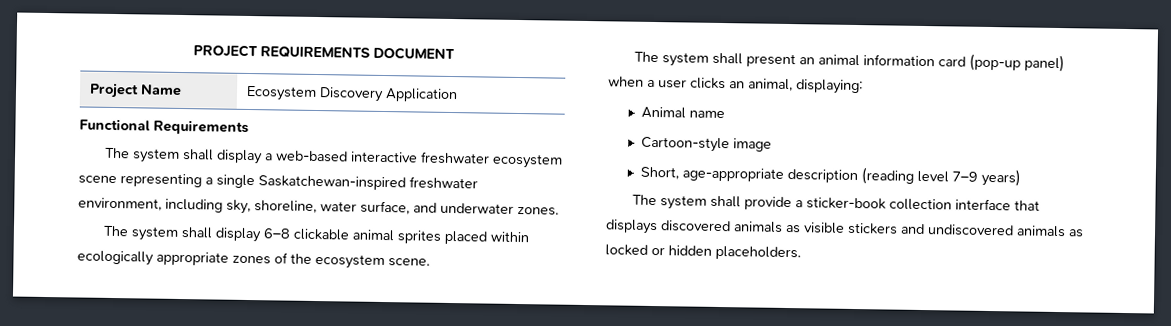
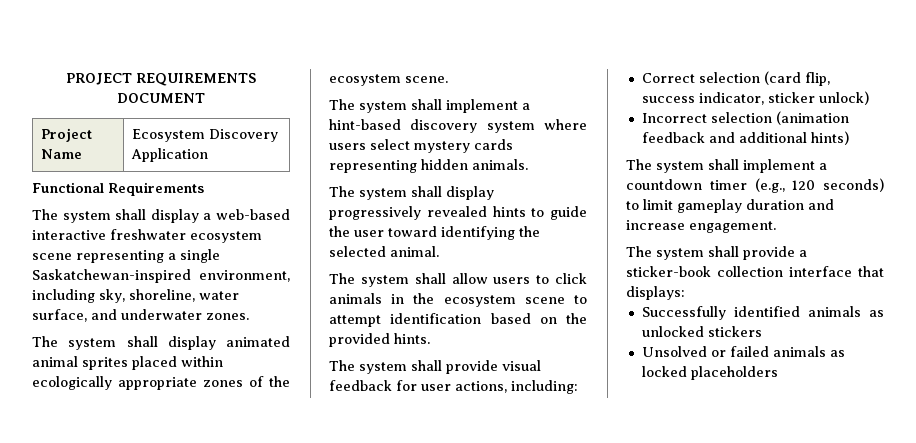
- The system shall display a web-based interactive freshwater ecosystem scene representing a single Saskatchewan-inspired freshwater environment, including sky, shoreline, water surface, and underwater zones.
+ The system shall display a web-based interactive freshwater ecosystem scene representing a single Saskatchewan-inspired environment, including sky, shoreline, water surface, and underwater zones.
- The system shall display 6–8 clickable animal sprites placed within ecologically appropriate zones of the ecosystem scene.
+ The system shall display animated animal sprites placed within ecologically appropriate zones of the ecosystem scene.
- The system shall present an animal information card (pop-up panel) when a user clicks an animal, displaying:
- Animal name
- Cartoon-style image
- Short, age-appropriate description (reading level 7–9 years)
+ The system shall implement a hint-based discovery system where users select mystery cards representing hidden animals.
+ The system shall display progressively revealed hints to guide the user toward identifying the selected animal.
+ The system shall allow users to click animals in the ecosystem scene to attempt identification based on the provided hints.
+ The system shall provide visual feedback for user actions, including:
+ Correct selection (card flip, success indicator, sticker unlock)
+ Incorrect selection (animation feedback and additional hints)
+ The system shall implement a countdown timer (e.g., 120 seconds) to limit gameplay duration and increase engagement.
- The system shall provide a sticker-book collection interface that displays discovered animals as visible stickers and undiscovered animals as locked or hidden placeholders.
+ The system shall provide a sticker-book collection interface that displays:
+ Successfully identified animals as unlocked stickers
+ Unsolved or failed animals as locked placeholders

